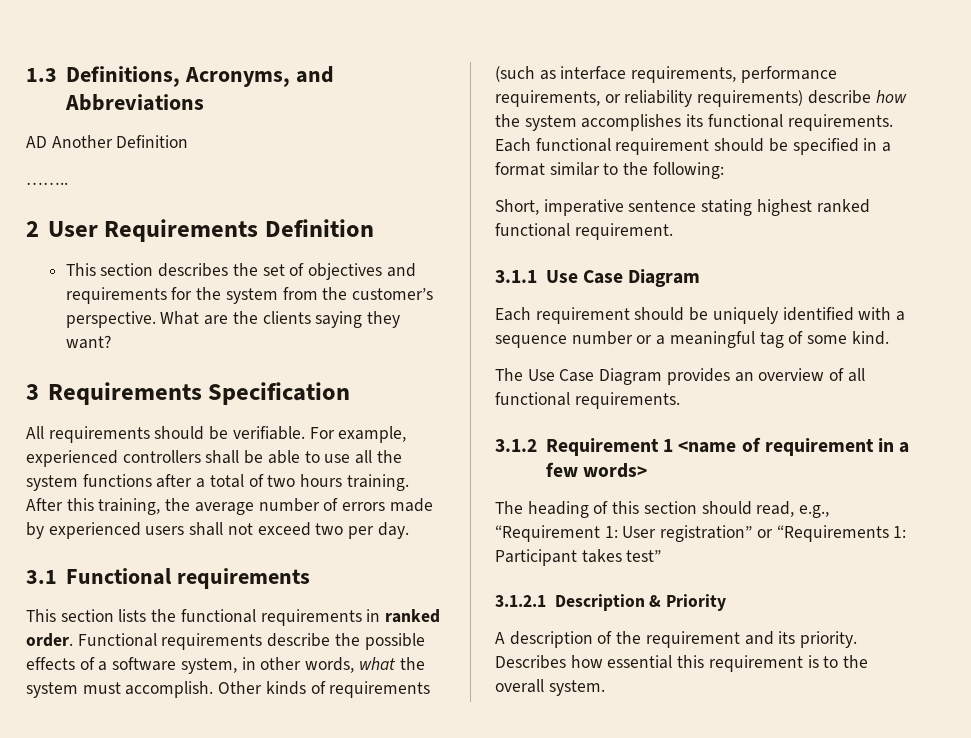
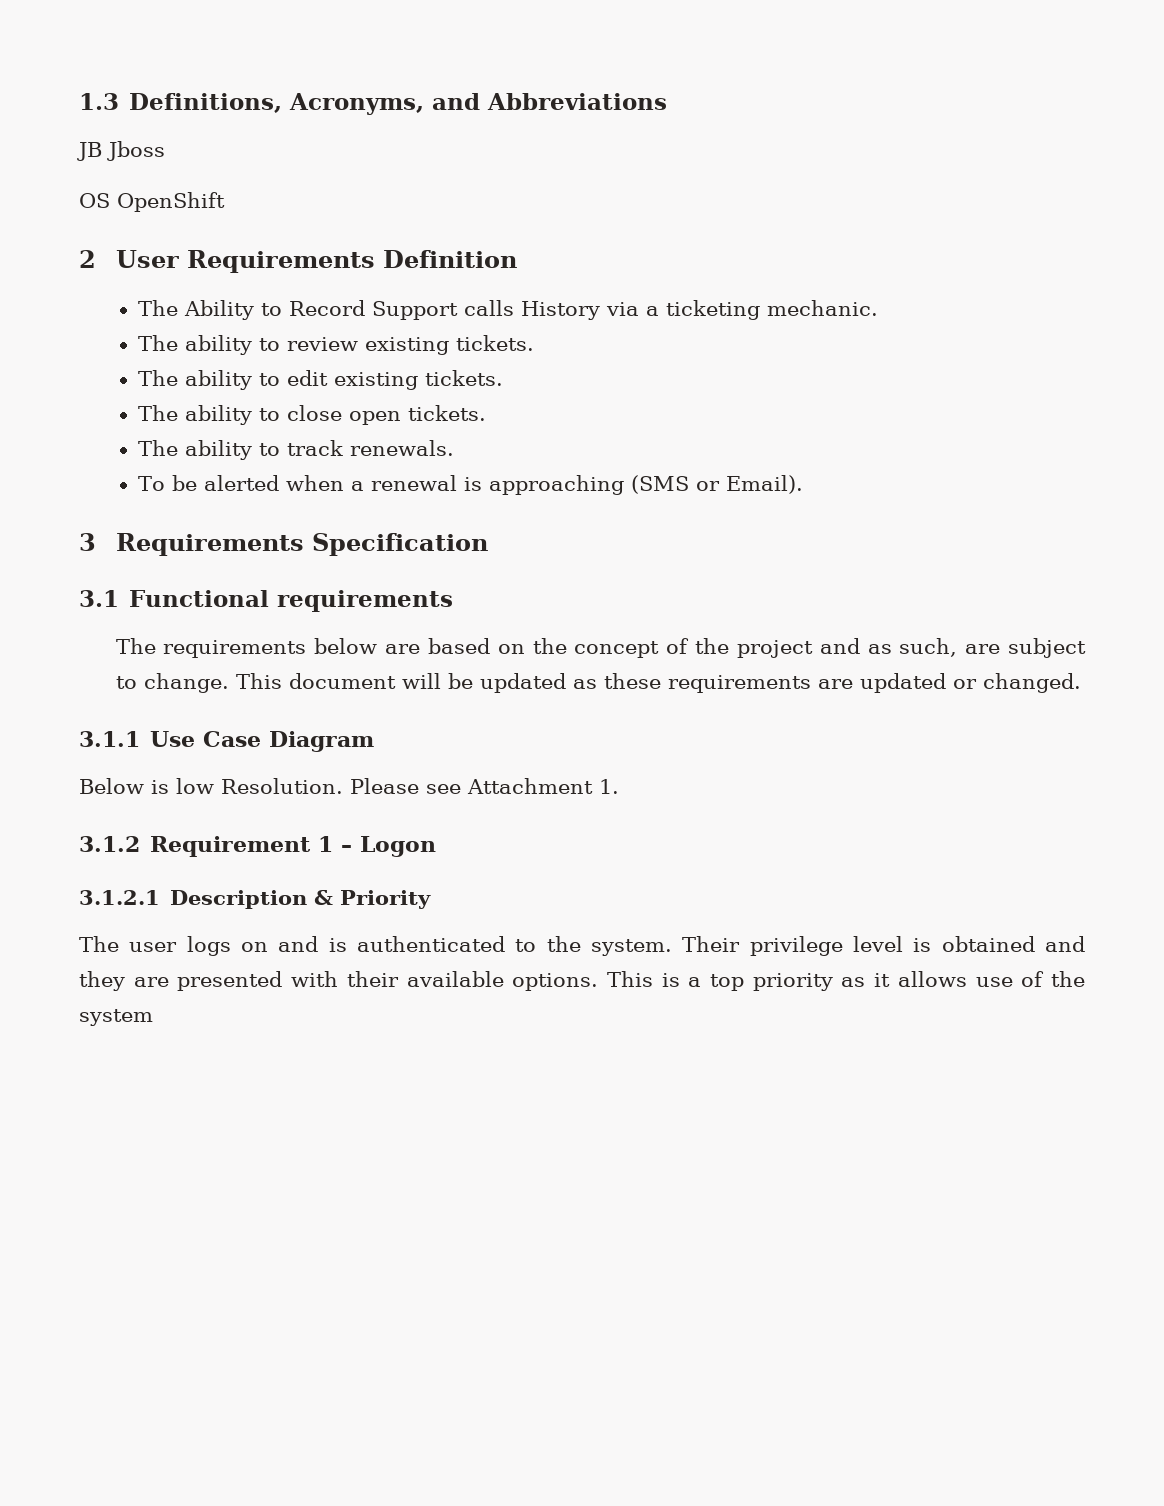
- AD Another Definition
- ……..
+ JB Jboss
+ OS OpenShift
- This section describes the set of objectives and requirements for the system from the customer’s perspective. What are the clients saying they want?
+ The Ability to Record Support calls History via a ticketing mechanic.
+ The ability to review existing tickets.
+ The ability to edit existing tickets.
+ The ability to close open tickets.
+ The ability to track renewals.
+ To be alerted when a renewal is approaching (SMS or Email).
  3 Requirements Specification
- All requirements should be verifiable. For example, experienced controllers shall be able to use all the system functions after a total of two hours training. After this training, the average number of errors made by experienced users shall not exceed two per day.
  3.1 Functional requirements
- This section lists the functional requirements in ranked order. Functional requirements describe the possible effects of a software system, in other words, what the system must accomplish. Other kinds of requirements (such as interface requirements, performance requirements, or reliability requirements) describe how the system accomplishes its functional requirements. Each functional requirement should be specified in a format similar to the following:
- Short, imperative sentence stating highest ranked functional requirement.
+ The requirements below are based on the concept of the project and as such, are subject to change. This document will be updated as these requirements are updated or changed.
  3.1.1 Use Case Diagram
- Each requirement should be uniquely identified with a sequence number or a meaningful tag of some kind.
- The Use Case Diagram provides an overview of all functional requirements.
- 3.1.2 Requirement 1 <name of requirement in a few words>
- The heading of this section should read, e.g., “Requirement 1: User registration” or “Requirements 1: Participant takes test”
+ Below is low Resolution. Please see Attachment 1.
+ 3.1.2 Requirement 1 – Logon
  3.1.2.1 Description & Priority
- A description of the requirement and its priority. Describes how essential this requirement is to the overall system.
+ The user logs on and is authenticated to the system. Their privilege level is obtained and they are presented with their available options. This is a top priority as it allows use of the system

